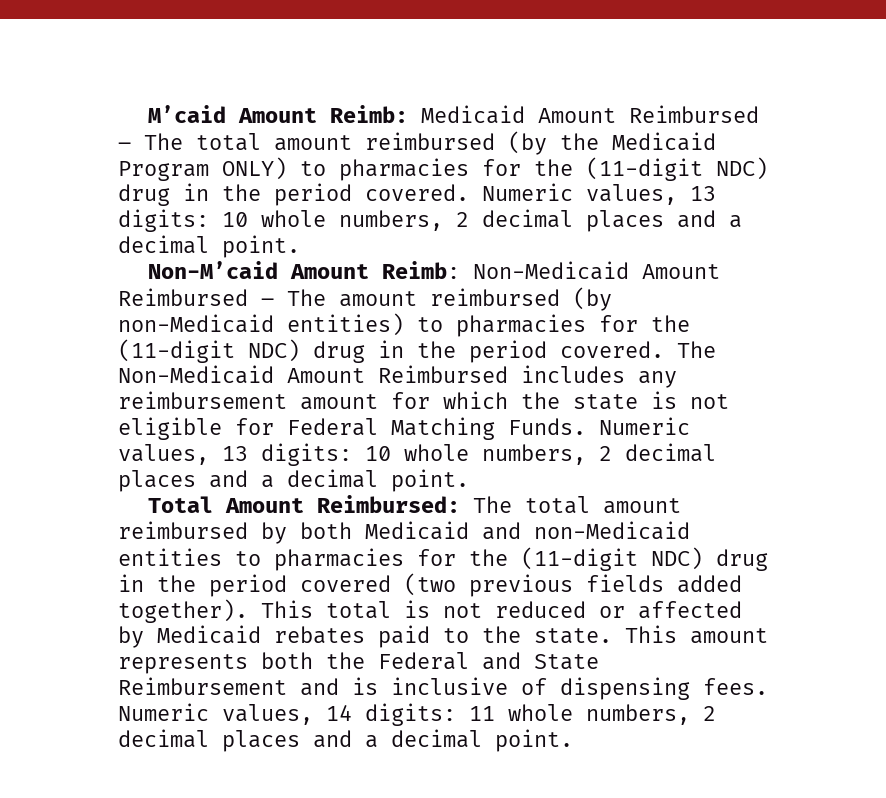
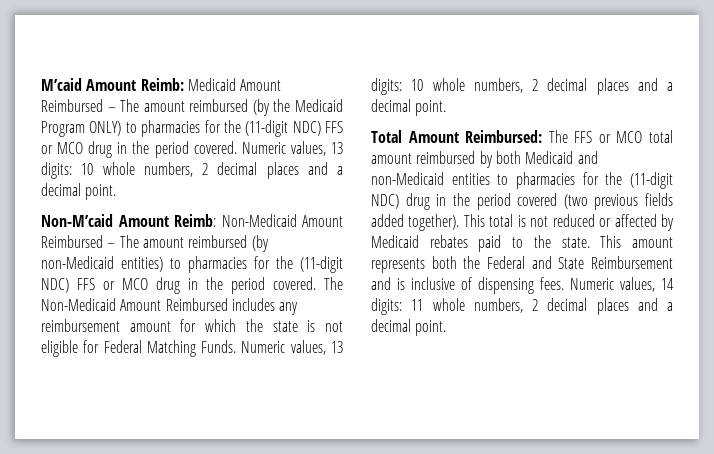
- M’caid Amount Reimb: Medicaid Amount Reimbursed – The total amount reimbursed (by the Medicaid Program ONLY) to pharmacies for the (11-digit NDC) drug in the period covered.
+ M’caid Amount Reimb: Medicaid Amount Reimbursed – The amount reimbursed (by the Medicaid Program ONLY) to pharmacies for the (11-digit NDC) FFS or MCO drug in the period covered.
- Non-M’caid Amount Reimb: Non-Medicaid Amount Reimbursed – The amount reimbursed (by non-Medicaid entities) to pharmacies for the (11-digit NDC) drug in the period covered.
+ Non-M’caid Amount Reimb: Non-Medicaid Amount Reimbursed – The amount reimbursed (by non-Medicaid entities) to pharmacies for the (11-digit NDC) FFS or MCO drug in the period covered.
- Total Amount Reimbursed: The total amount reimbursed by both Medicaid and non-Medicaid entities to pharmacies for the (11-digit NDC) drug in the period covered (two previous fields added together).
+ Total Amount Reimbursed: The FFS or MCO total amount reimbursed by both Medicaid and non-Medicaid entities to pharmacies for the (11-digit NDC) drug in the period covered (two previous fields added together).

